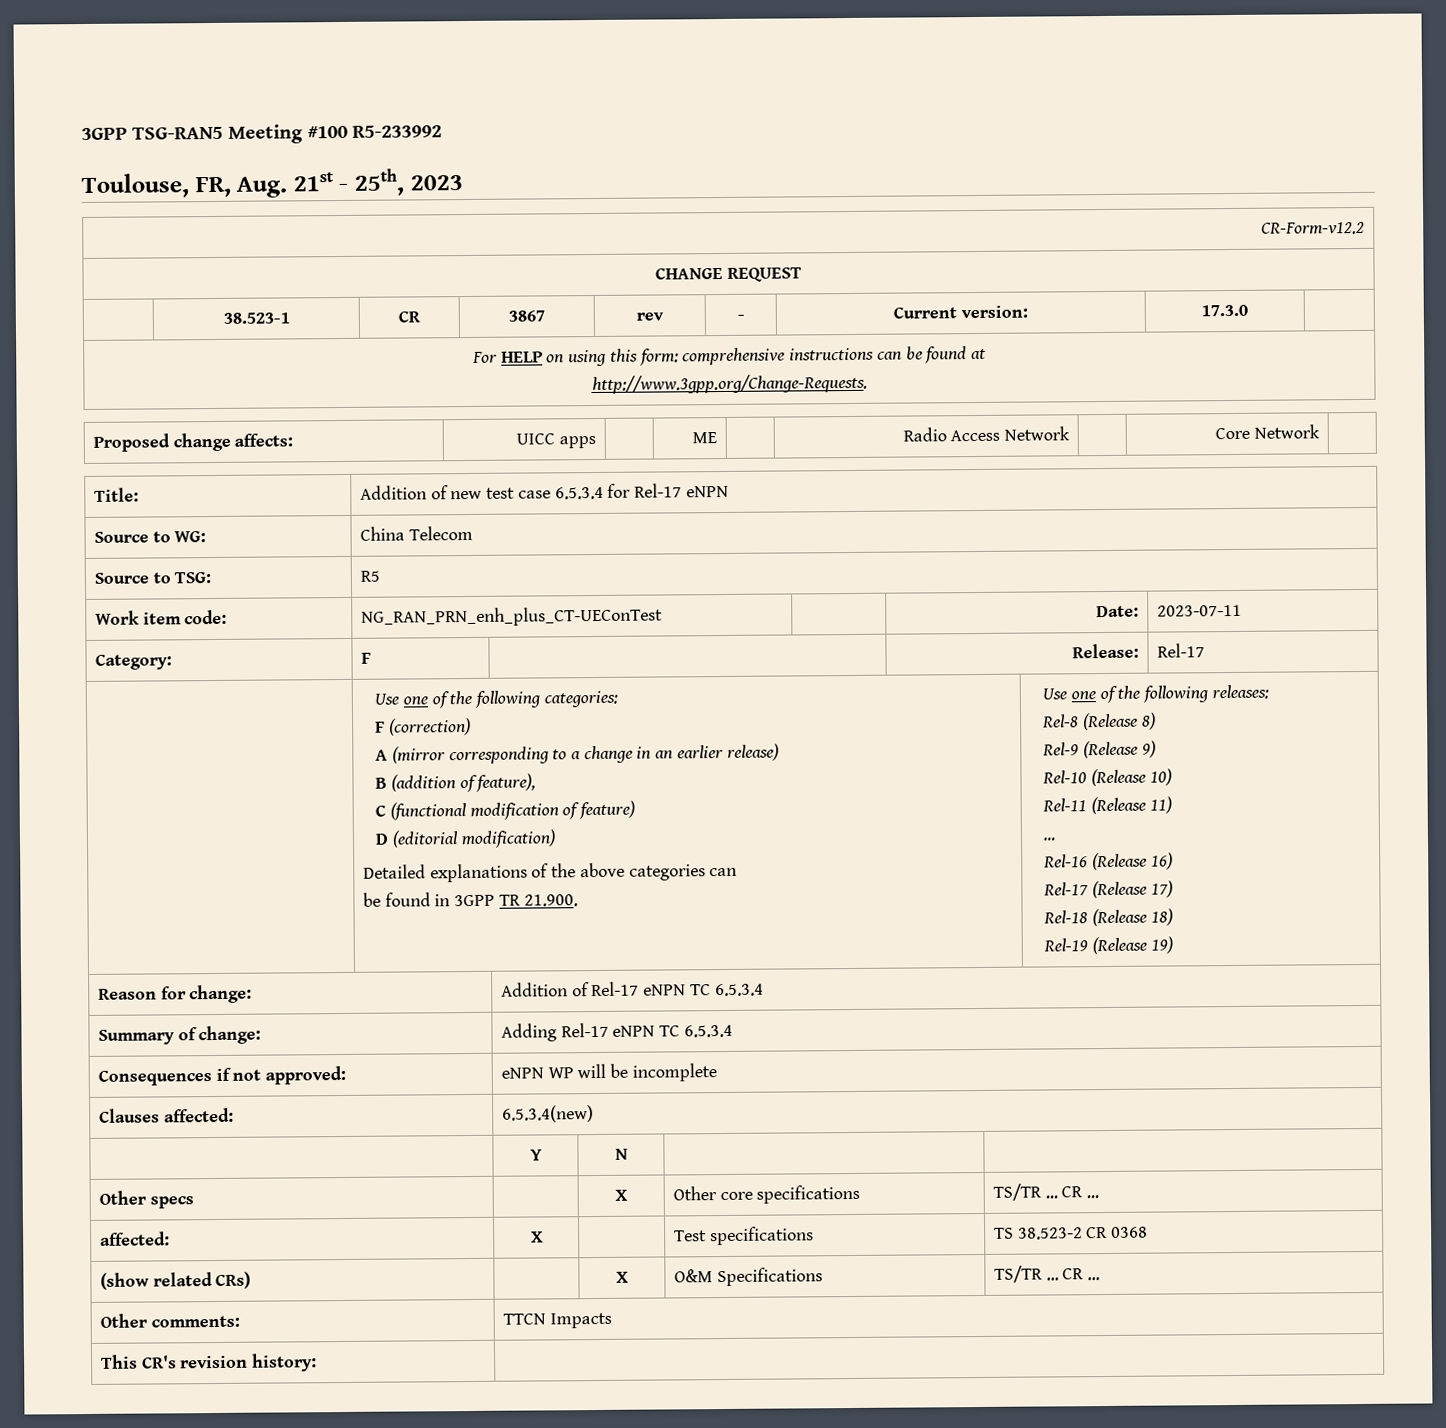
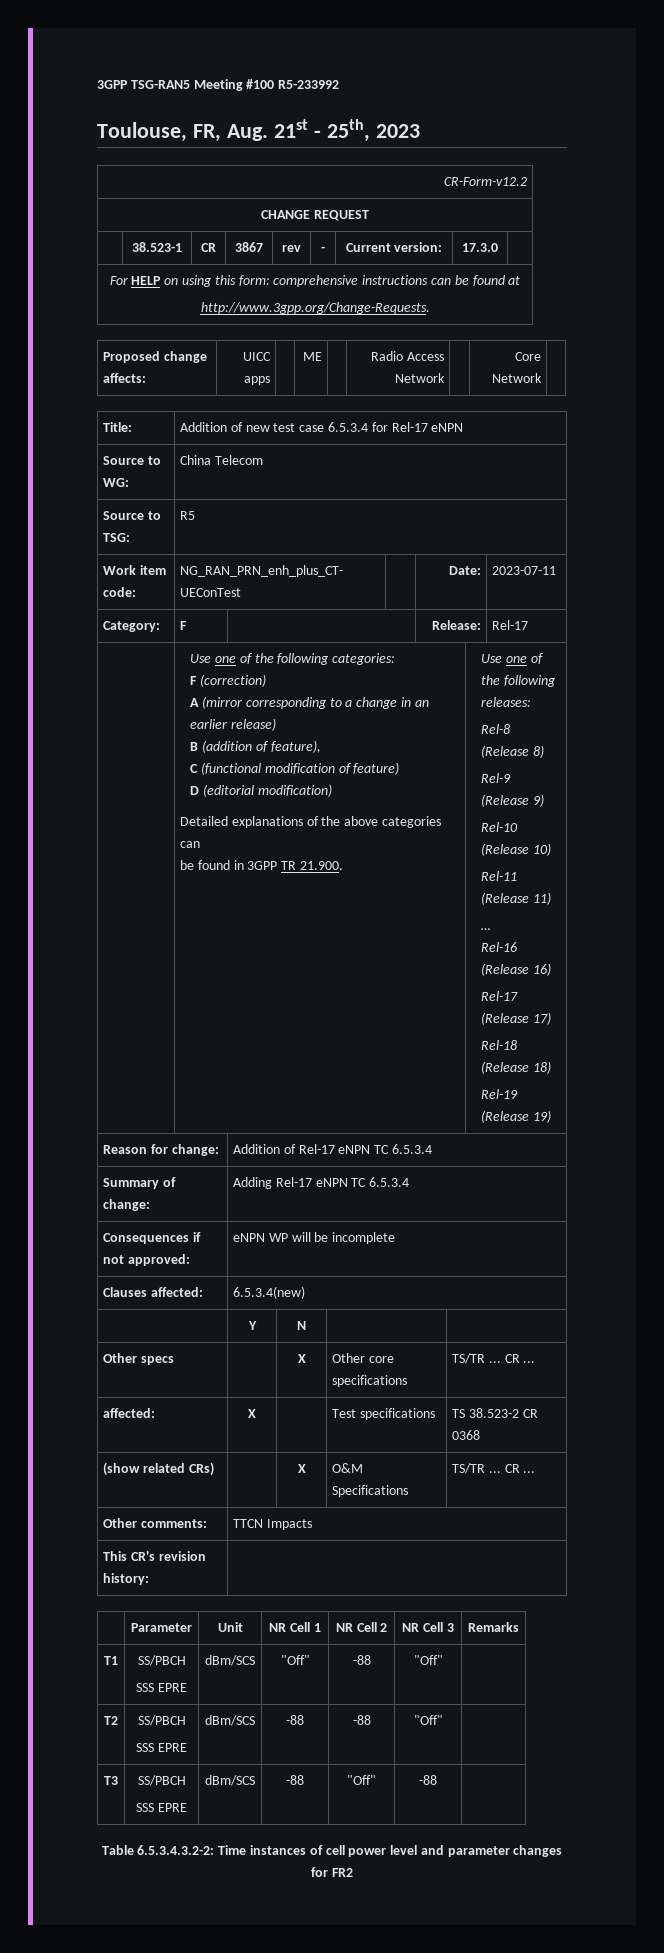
+ | Parameter | Unit | NR Cell 1 | NR Cell 2 | NR Cell 3 | Remarks
+ T1 | SS/PBCH
+ SSS EPRE | dBm/SCS | "Off" | -88 | "Off" |
+ T2 | SS/PBCH
+ SSS EPRE | dBm/SCS | -88 | -88 | "Off" |
+ T3 | SS/PBCH
+ SSS EPRE | dBm/SCS | -88 | "Off" | -88 |
+ Table 6.5.3.4.3.2-2: Time instances of cell power level and parameter changes for FR2

